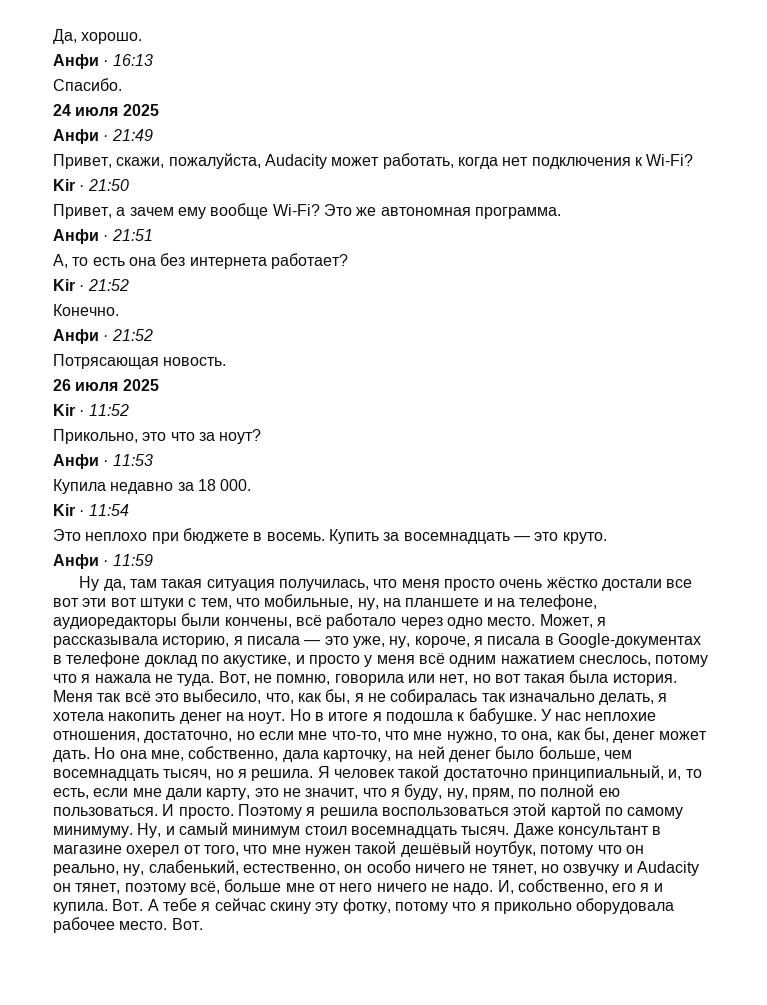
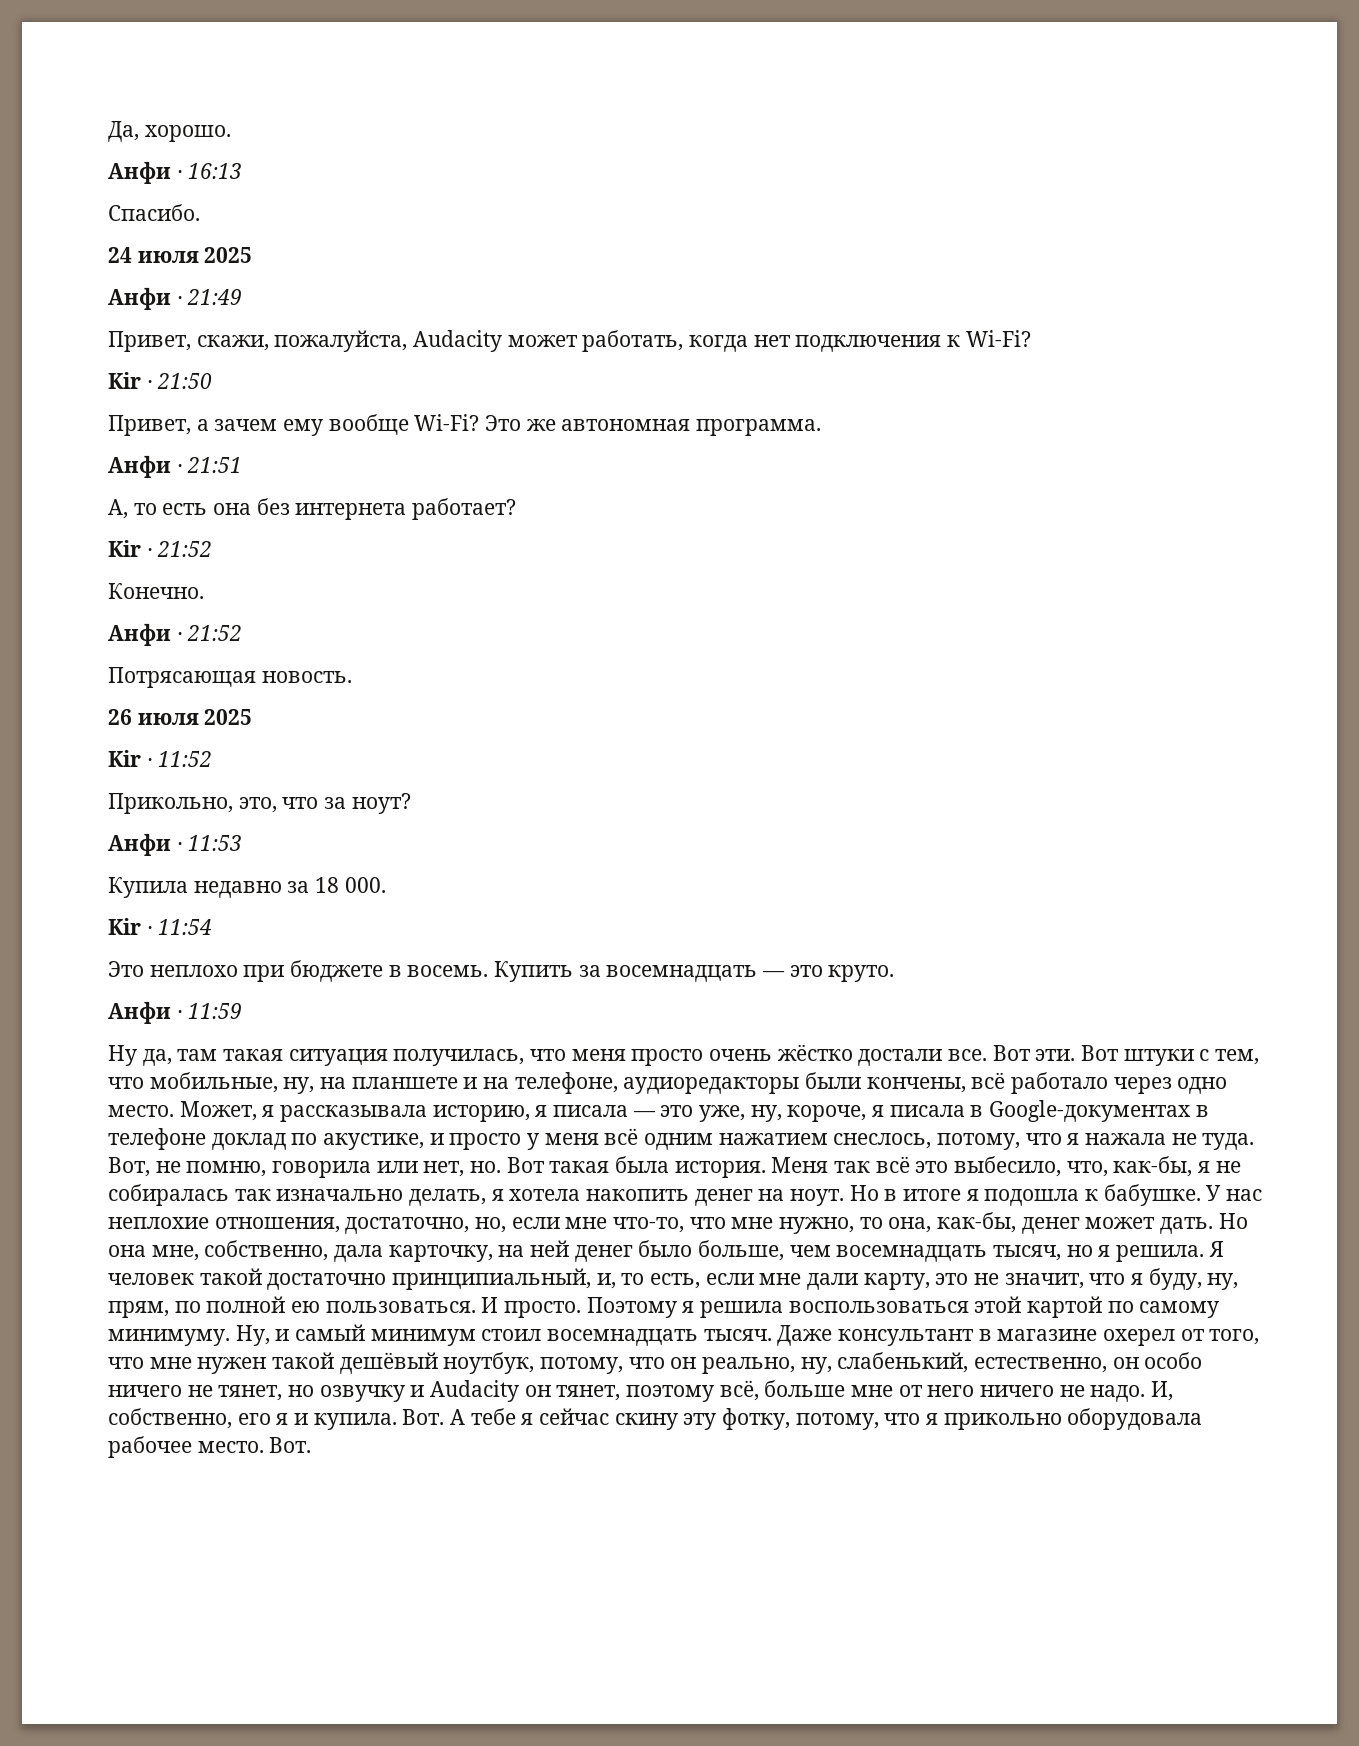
- Прикольно, это что за ноут?
+ Прикольно, это, что за ноут?
- Ну да, там такая ситуация получилась, что меня просто очень жёстко достали все вот эти вот штуки с тем, что мобильные, ну, на планшете и на телефоне, аудиоредакторы были кончены, всё работало через одно место.
+ Ну да, там такая ситуация получилась, что меня просто очень жёстко достали все. Вот эти. Вот штуки с тем, что мобильные, ну, на планшете и на телефоне, аудиоредакторы были кончены, всё работало через одно место.
- Может, я рассказывала историю, я писала — это уже, ну, короче, я писала в Google-документах в телефоне доклад по акустике, и просто у меня всё одним нажатием снеслось, потому что я нажала не туда.
+ Может, я рассказывала историю, я писала — это уже, ну, короче, я писала в Google-документах в телефоне доклад по акустике, и просто у меня всё одним нажатием снеслось, потому, что я нажала не туда.
- Вот, не помню, говорила или нет, но вот такая была история.
+ Вот, не помню, говорила или нет, но. Вот такая была история.
- Меня так всё это выбесило, что, как бы, я не собиралась так изначально делать, я хотела накопить денег на ноут.
+ Меня так всё это выбесило, что, как-бы, я не собиралась так изначально делать, я хотела накопить денег на ноут.
- У нас неплохие отношения, достаточно, но если мне что-то, что мне нужно, то она, как бы, денег может дать.
+ У нас неплохие отношения, достаточно, но, если мне что-то, что мне нужно, то она, как-бы, денег может дать.
- Даже консультант в магазине охерел от того, что мне нужен такой дешёвый ноутбук, потому что он реально, ну, слабенький, естественно, он особо ничего не тянет, но озвучку и Audacity он тянет, поэтому всё, больше мне от него ничего не надо.
+ Даже консультант в магазине охерел от того, что мне нужен такой дешёвый ноутбук, потому, что он реально, ну, слабенький, естественно, он особо ничего не тянет, но озвучку и Audacity он тянет, поэтому всё, больше мне от него ничего не надо.
- Вот. А тебе я сейчас скину эту фотку, потому что я прикольно оборудовала рабочее место.
+ Вот. А тебе я сейчас скину эту фотку, потому, что я прикольно оборудовала рабочее место.

